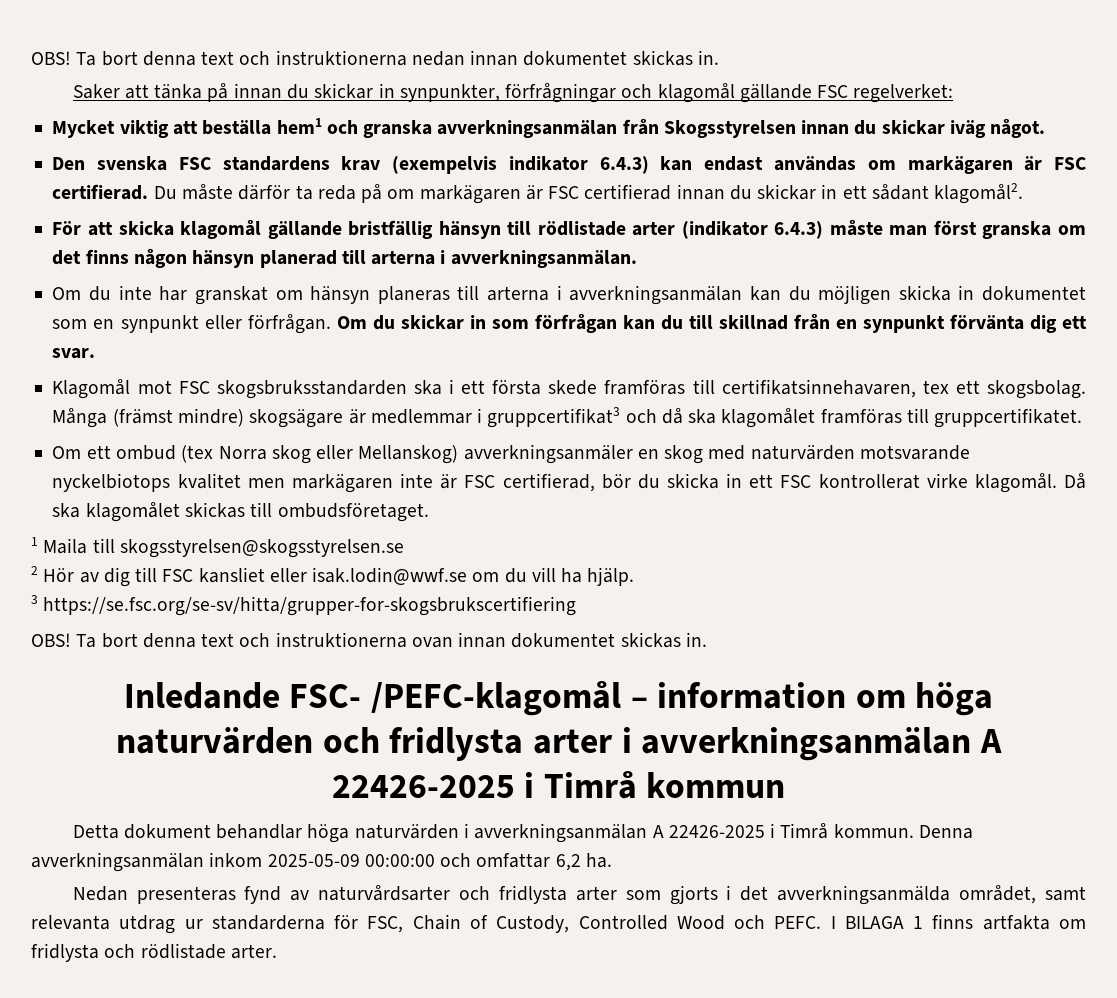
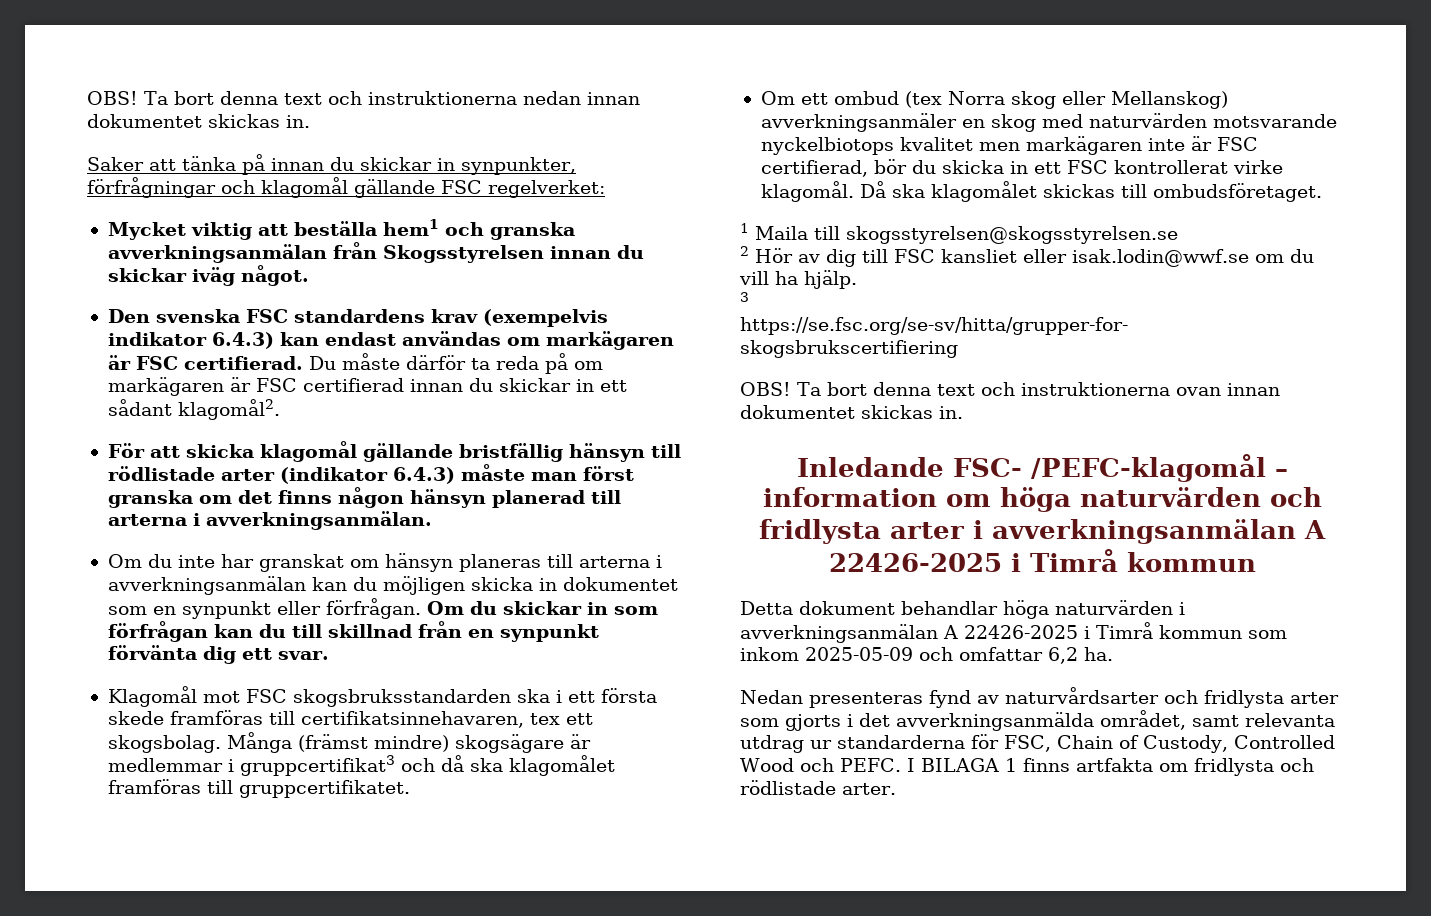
- Detta dokument behandlar höga naturvärden i avverkningsanmälan A 22426-2025 i Timrå kommun. Denna avverkningsanmälan inkom 2025-05-09 00:00:00 och omfattar 6,2 ha.
+ Detta dokument behandlar höga naturvärden i avverkningsanmälan A 22426-2025 i Timrå kommun som inkom 2025-05-09 och omfattar 6,2 ha.

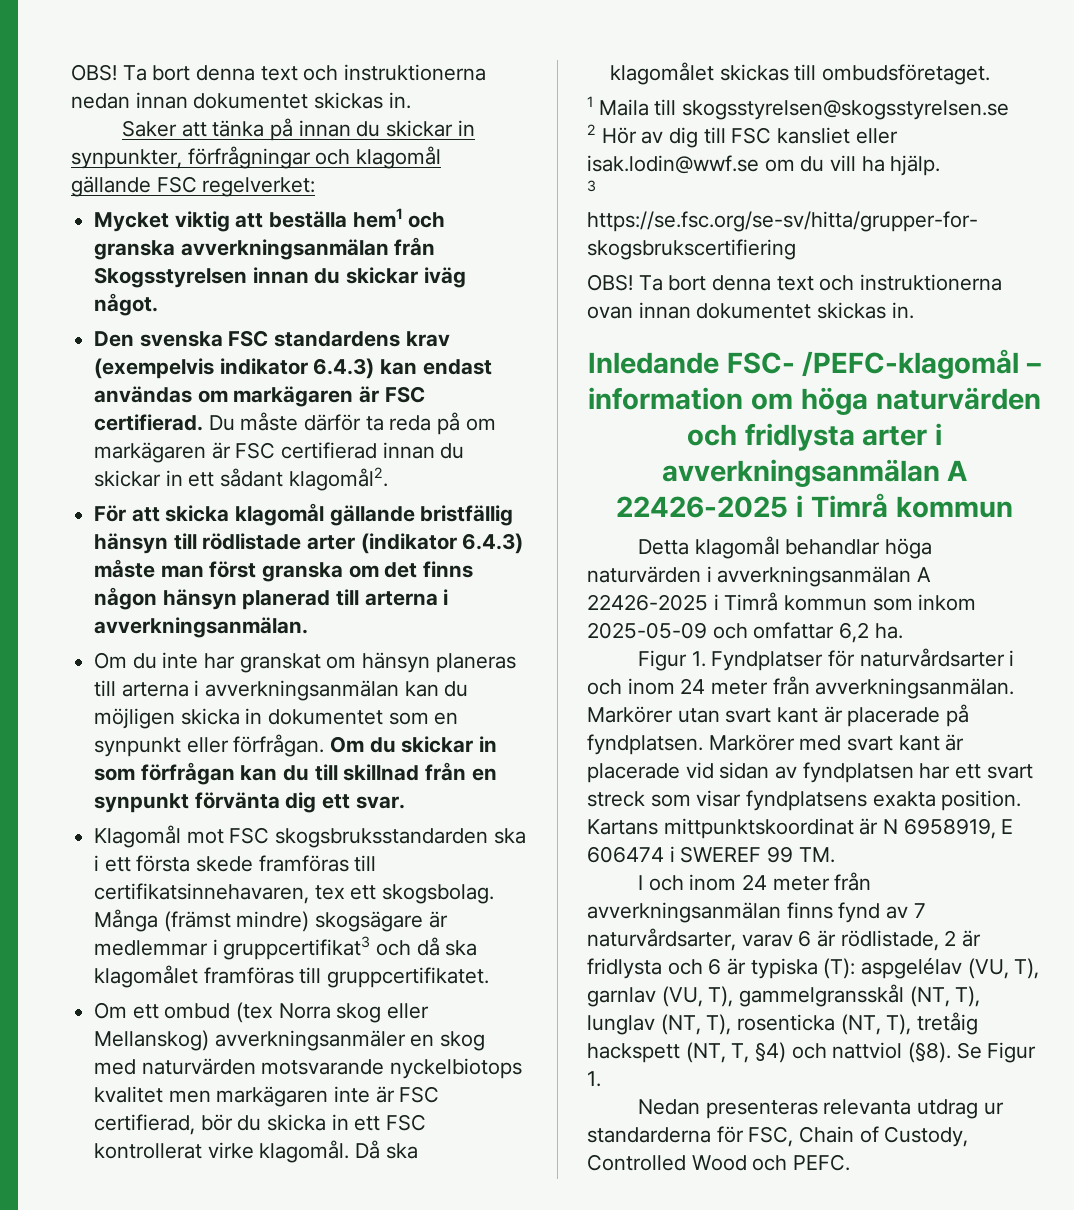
- Detta dokument behandlar höga naturvärden i avverkningsanmälan A 22426-2025 i Timrå kommun som inkom 2025-05-09 och omfattar 6,2 ha.
+ Detta klagomål behandlar höga naturvärden i avverkningsanmälan A 22426-2025 i Timrå kommun som inkom 2025-05-09 och omfattar 6,2 ha.
- Nedan presenteras fynd av naturvårdsarter och fridlysta arter som gjorts i det avverkningsanmälda området, samt relevanta utdrag ur standarderna för FSC, Chain of Custody, Controlled Wood och PEFC. I BILAGA 1 finns artfakta om fridlysta och rödlistade arter.
+ Figur 1. Fyndplatser för naturvårdsarter i och inom 24 meter från avverkningsanmälan. Markörer utan svart kant är placerade på fyndplatsen. Markörer med svart kant är placerade vid sidan av fyndplatsen har ett svart streck som visar fyndplatsens exakta position. Kartans mittpunktskoordinat är N 6958919, E 606474 i SWEREF 99 TM.
+ I och inom 24 meter från avverkningsanmälan finns fynd av 7 naturvårdsarter, varav 6 är rödlistade, 2 är fridlysta och 6 är typiska (T): aspgelélav (VU, T), garnlav (VU, T), gammelgransskål (NT, T), lunglav (NT, T), rosenticka (NT, T), tretåig hackspett (NT, T, §4) och nattviol (§8). Se Figur 1.
+ Nedan presenteras relevanta utdrag ur standarderna för FSC, Chain of Custody, Controlled Wood och PEFC.

